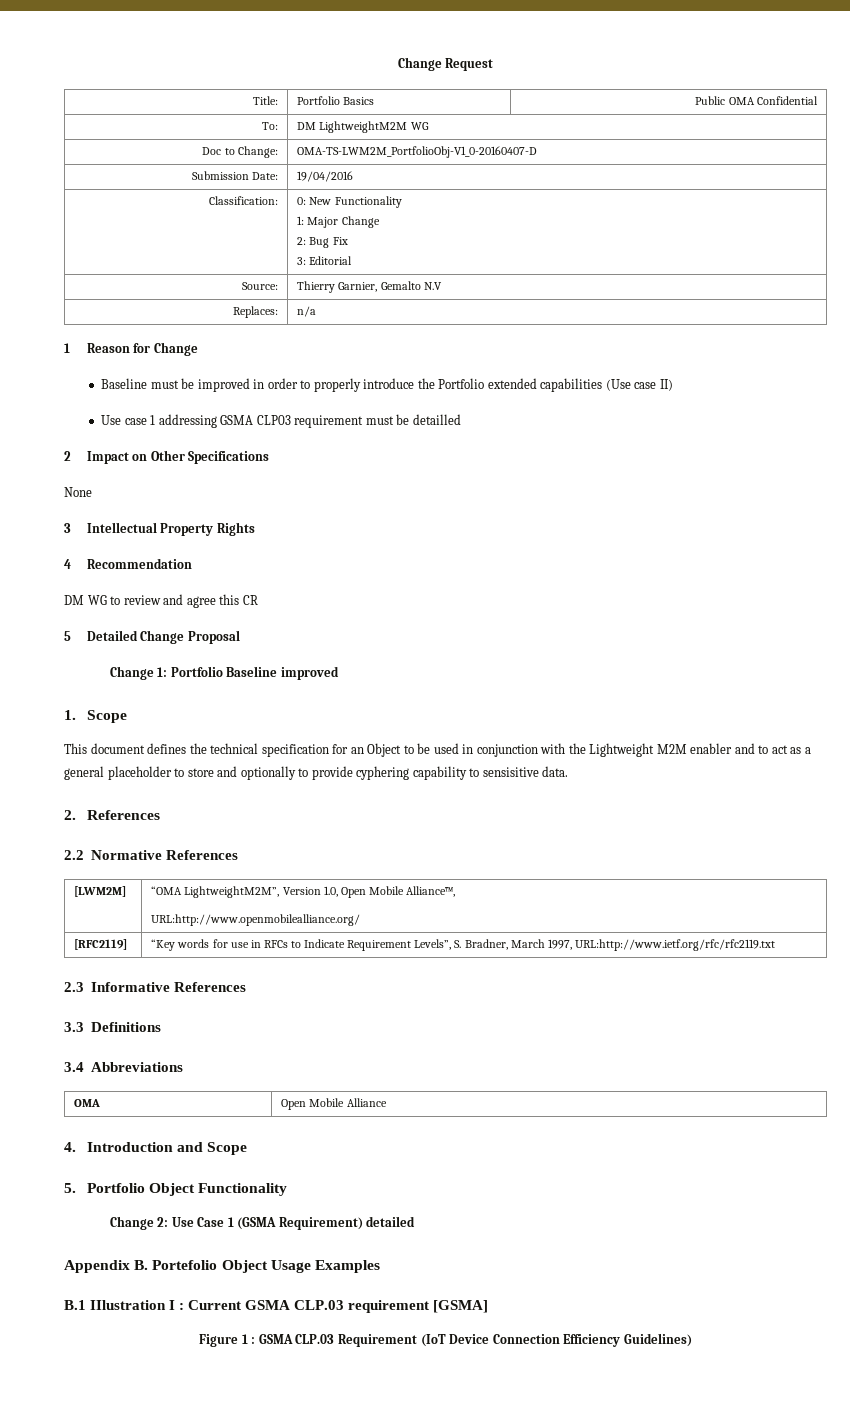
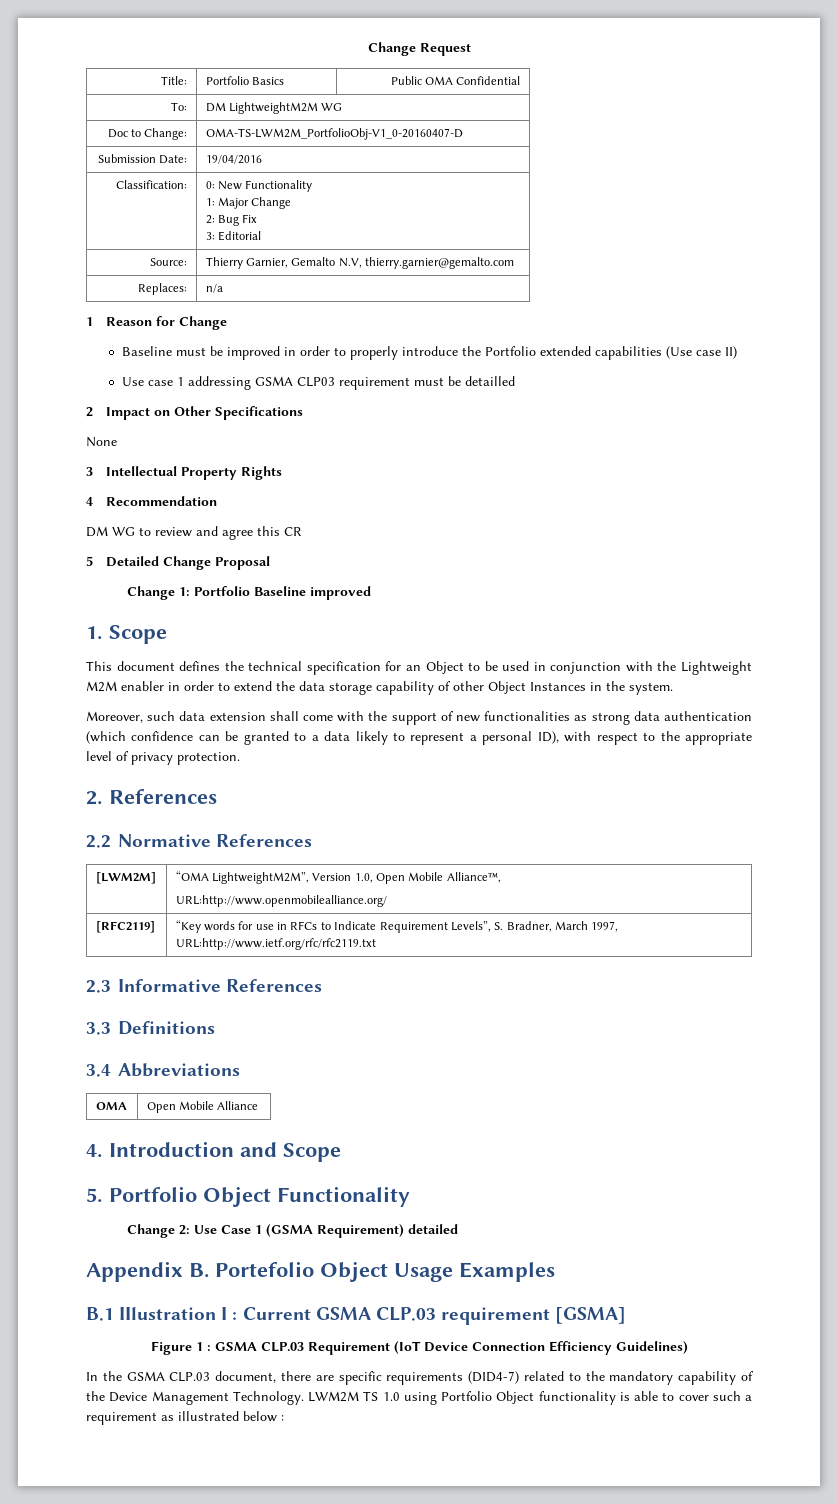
- Source: | Thierry Garnier, Gemalto N.V
+ Source: | Thierry Garnier, Gemalto N.V, thierry.garnier@gemalto.com
- This document defines the technical specification for an Object to be used in conjunction with the Lightweight M2M enabler and to act as a general placeholder to store and optionally to provide cyphering capability to sensisitive data.
+ This document defines the technical specification for an Object to be used in conjunction with the Lightweight M2M enabler in order to extend the data storage capability of other Object Instances in the system.
+ Moreover, such data extension shall come with the support of new functionalities as strong data authentication (which confidence can be granted to a data likely to represent a personal ID), with respect to the appropriate level of privacy protection.
+ In the GSMA CLP.03 document, there are specific requirements (DID4-7) related to the mandatory capability of the Device Management Technology. LWM2M TS 1.0 using Portfolio Object functionality is able to cover such a requirement as illustrated below :

